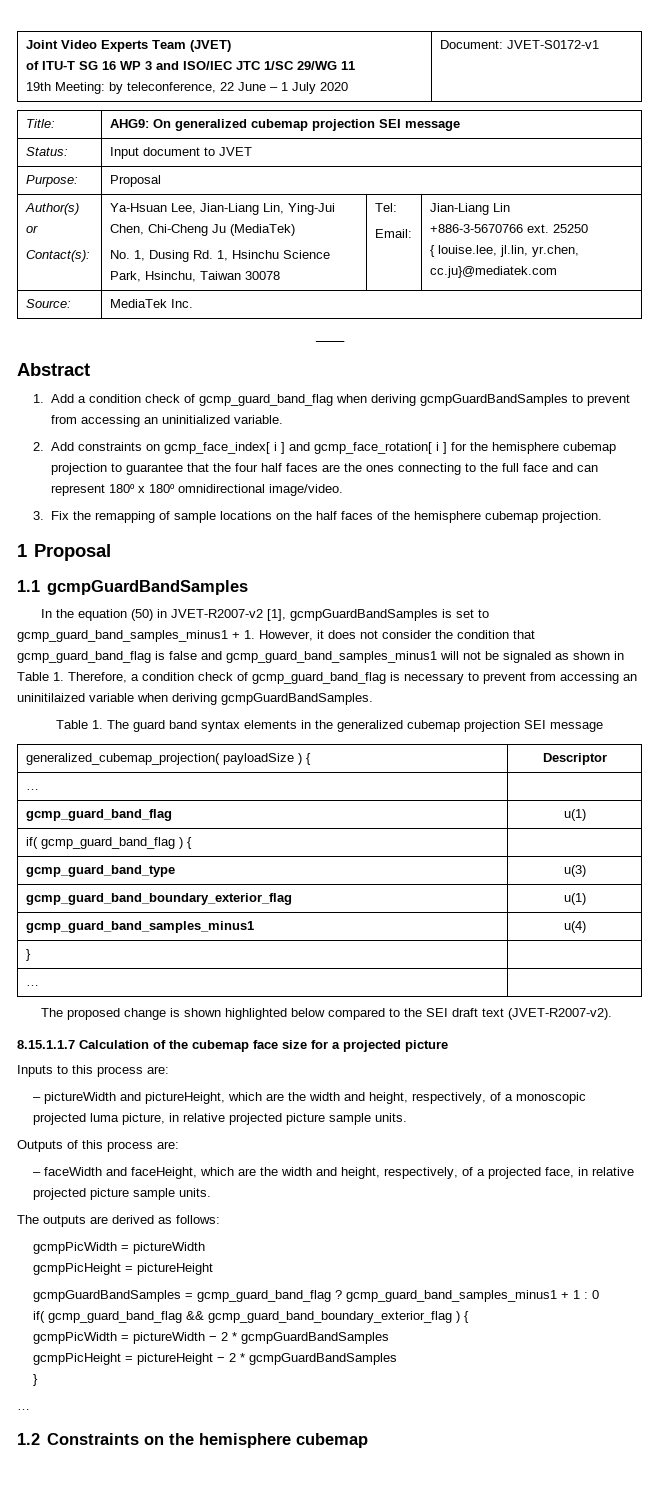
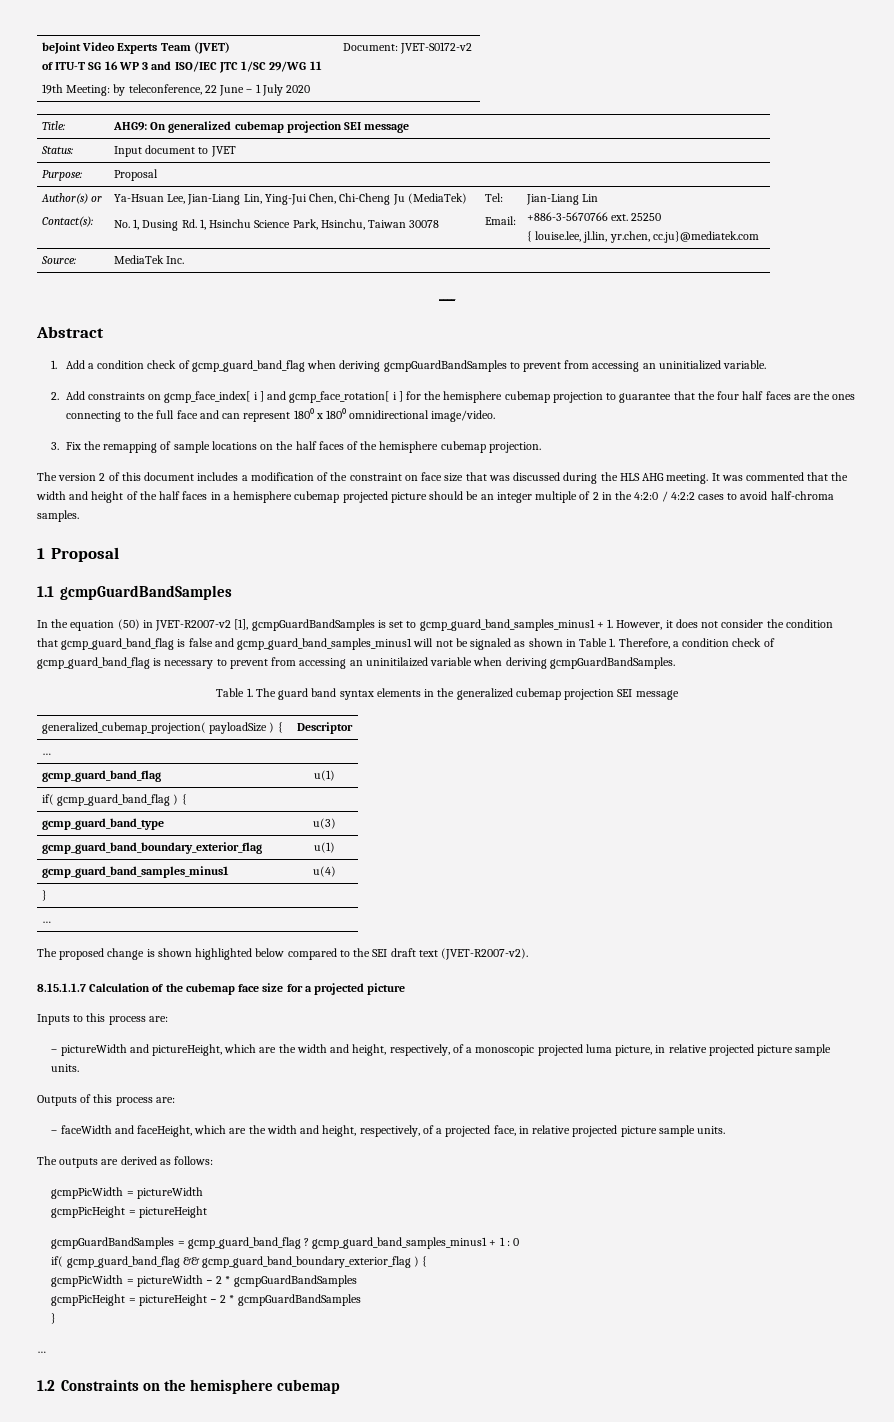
- Joint Video Experts Team (JVET)
+ beJoint Video Experts Team (JVET)
  of ITU-T SG 16 WP 3 and ISO/IEC JTC 1/SC 29/WG 11
- 19th Meeting: by teleconference, 22 June – 1 July 2020 | Document: JVET-S0172-v1
+ 19th Meeting: by teleconference, 22 June – 1 July 2020 | Document: JVET-S0172-v2
+ The version 2 of this document includes a modification of the constraint on face size that was discussed during the HLS AHG meeting. It was commented that the width and height of the half faces in a hemisphere cubemap projected picture should be an integer multiple of 2 in the 4:2:0 / 4:2:2 cases to avoid half-chroma samples.

